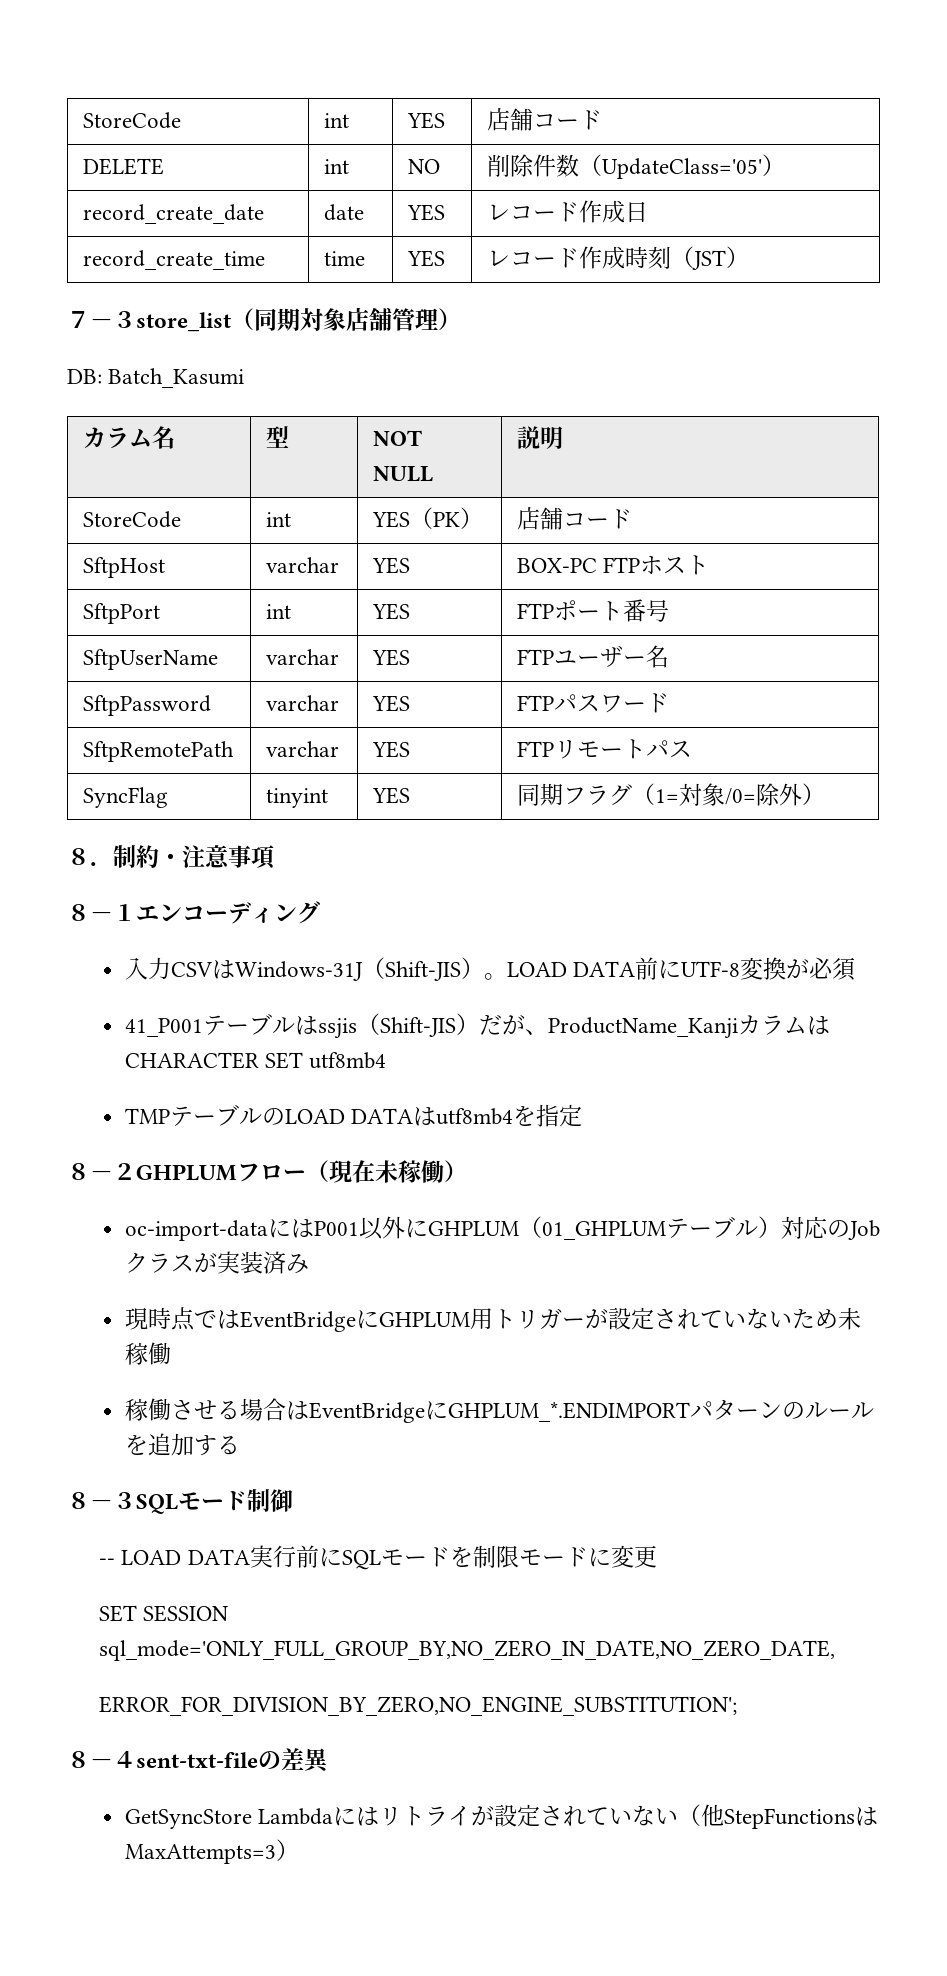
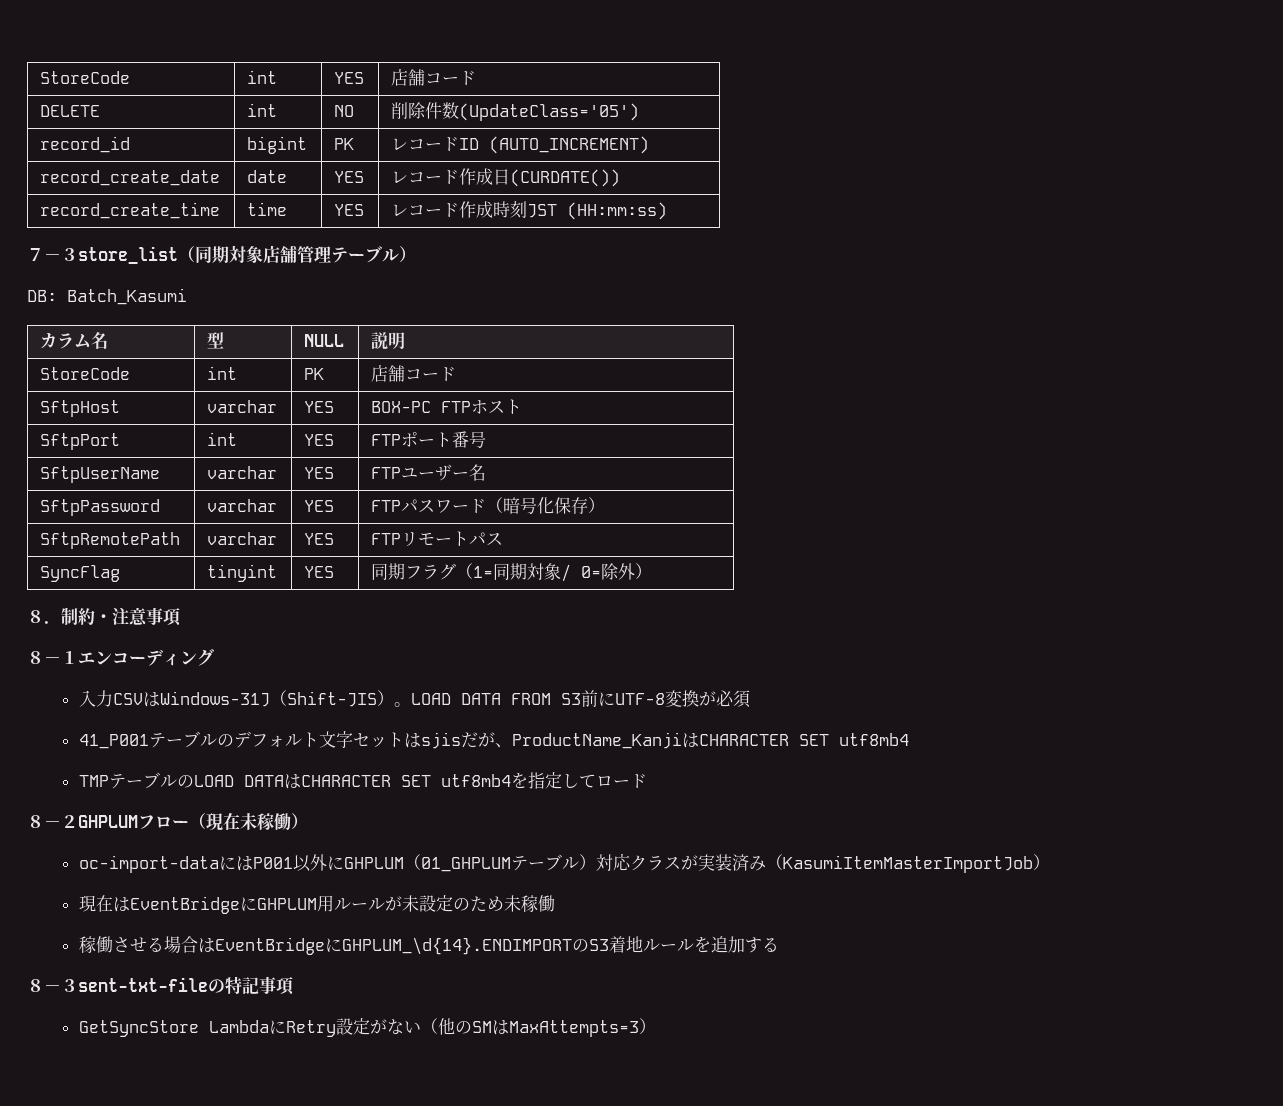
- DELETE | int | NO | 削除件数（UpdateClass='05'）
+ DELETE | int | NO | 削除件数(UpdateClass='05')
+ record_id | bigint | PK | レコードID (AUTO_INCREMENT)
- record_create_date | date | YES | レコード作成日
+ record_create_date | date | YES | レコード作成日(CURDATE())
- record_create_time | time | YES | レコード作成時刻（JST）
+ record_create_time | time | YES | レコード作成時刻JST (HH:mm:ss)
- ７－３store_list（同期対象店舗管理）
+ ７－３store_list（同期対象店舗管理テーブル）
- カラム名 | 型 | NOT NULL | 説明
+ カラム名 | 型 | NULL | 説明
- StoreCode | int | YES（PK） | 店舗コード
+ StoreCode | int | PK | 店舗コード
- SftpPassword | varchar | YES | FTPパスワード
+ SftpPassword | varchar | YES | FTPパスワード（暗号化保存）
- SyncFlag | tinyint | YES | 同期フラグ（1=対象/0=除外）
+ SyncFlag | tinyint | YES | 同期フラグ（1=同期対象/ 0=除外）
- LOAD DATA前にUTF-8変換が必須
+ LOAD DATA FROM S3前にUTF-8変換が必須
- 41_P001テーブルはssjis（Shift-JIS）だが、ProductName_KanjiカラムはCHARACTER SET utf8mb4
+ 41_P001テーブルのデフォルト文字セットはsjisだが、ProductName_KanjiはCHARACTER SET utf8mb4
- TMPテーブルのLOAD DATAはutf8mb4を指定
+ TMPテーブルのLOAD DATAはCHARACTER SET utf8mb4を指定してロード
- oc-import-dataにはP001以外にGHPLUM（01_GHPLUMテーブル）対応のJobクラスが実装済み
- 現時点ではEventBridgeにGHPLUM用トリガーが設定されていないため未稼働
+ oc-import-dataにはP001以外にGHPLUM（01_GHPLUMテーブル）対応クラスが実装済み（KasumiItemMasterImportJob）
+ 現在はEventBridgeにGHPLUM用ルールが未設定のため未稼働
- 稼働させる場合はEventBridgeにGHPLUM_*.ENDIMPORTパターンのルールを追加する
+ 稼働させる場合はEventBridgeにGHPLUM_\d{14}.ENDIMPORTのS3着地ルールを追加する
- ８－３SQLモード制御
- -- LOAD DATA実行前にSQLモードを制限モードに変更
- SET SESSION sql_mode='ONLY_FULL_GROUP_BY,NO_ZERO_IN_DATE,NO_ZERO_DATE,
- ERROR_FOR_DIVISION_BY_ZERO,NO_ENGINE_SUBSTITUTION';
- ８－４sent-txt-fileの差異
- GetSyncStore Lambdaにはリトライが設定されていない（他StepFunctionsはMaxAttempts=3）
+ ８－３sent-txt-fileの特記事項
+ GetSyncStore LambdaにRetry設定がない（他のSMはMaxAttempts=3）

